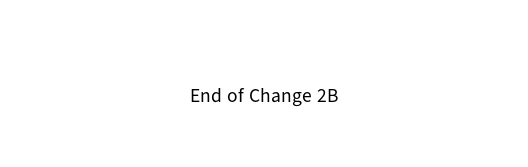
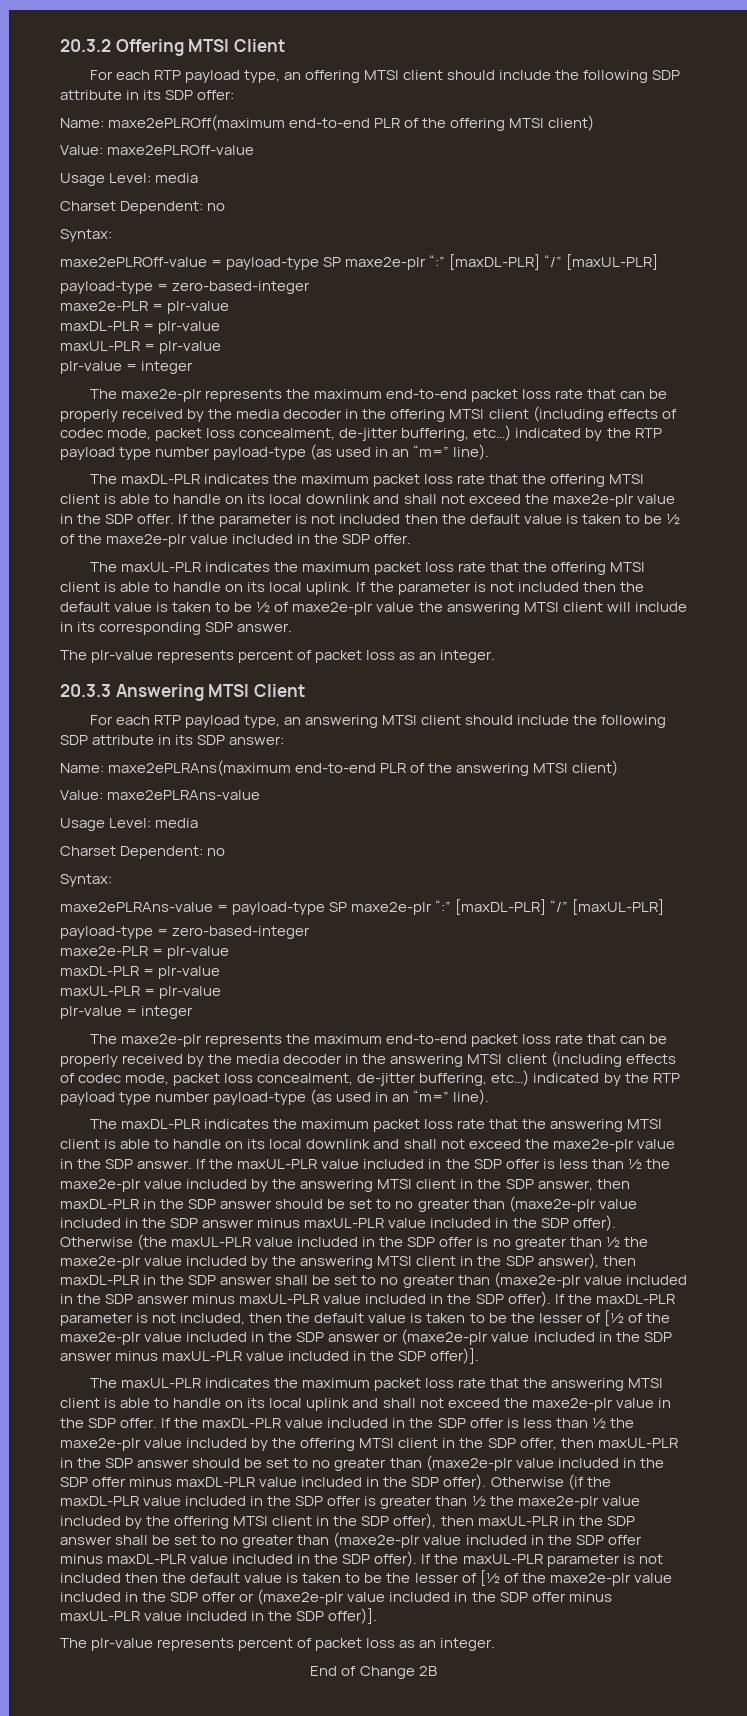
+ 20.3.2 Offering MTSI Client
+ For each RTP payload type, an offering MTSI client should include the following SDP attribute in its SDP offer:
+ Name: maxe2ePLROff(maximum end-to-end PLR of the offering MTSI client)
+ Value: maxe2ePLROff-value
+ Usage Level: media
+ Charset Dependent: no
+ Syntax:
+ maxe2ePLROff-value = payload-type SP maxe2e-plr “:” [maxDL-PLR] “/” [maxUL-PLR]
+ payload-type = zero-based-integer
+ maxe2e-PLR = plr-value
+ maxDL-PLR = plr-value
+ maxUL-PLR = plr-value
+ plr-value = integer
+ The maxe2e-plr represents the maximum end-to-end packet loss rate that can be properly received by the media decoder in the offering MTSI client (including effects of codec mode, packet loss concealment, de-jitter buffering, etc…) indicated by the RTP payload type number payload-type (as used in an “m=” line).
+ The maxDL-PLR indicates the maximum packet loss rate that the offering MTSI client is able to handle on its local downlink and shall not exceed the maxe2e-plr value in the SDP offer. If the parameter is not included then the default value is taken to be ½ of the maxe2e-plr value included in the SDP offer.
+ The maxUL-PLR indicates the maximum packet loss rate that the offering MTSI client is able to handle on its local uplink. If the parameter is not included then the default value is taken to be ½ of maxe2e-plr value the answering MTSI client will include in its corresponding SDP answer.
+ The plr-value represents percent of packet loss as an integer.
+ 20.3.3 Answering MTSI Client
+ For each RTP payload type, an answering MTSI client should include the following SDP attribute in its SDP answer:
+ Name: maxe2ePLRAns(maximum end-to-end PLR of the answering MTSI client)
+ Value: maxe2ePLRAns-value
+ Usage Level: media
+ Charset Dependent: no
+ Syntax:
+ maxe2ePLRAns-value = payload-type SP maxe2e-plr “:” [maxDL-PLR] “/” [maxUL-PLR]
+ payload-type = zero-based-integer
+ maxe2e-PLR = plr-value
+ maxDL-PLR = plr-value
+ maxUL-PLR = plr-value
+ plr-value = integer
+ The maxe2e-plr represents the maximum end-to-end packet loss rate that can be properly received by the media decoder in the answering MTSI client (including effects of codec mode, packet loss concealment, de-jitter buffering, etc…) indicated by the RTP payload type number payload-type (as used in an “m=” line).
+ The maxDL-PLR indicates the maximum packet loss rate that the answering MTSI client is able to handle on its local downlink and shall not exceed the maxe2e-plr value in the SDP answer. If the maxUL-PLR value included in the SDP offer is less than ½ the maxe2e-plr value included by the answering MTSI client in the SDP answer, then maxDL-PLR in the SDP answer should be set to no greater than (maxe2e-plr value included in the SDP answer minus maxUL-PLR value included in the SDP offer). Otherwise (the maxUL-PLR value included in the SDP offer is no greater than ½ the maxe2e-plr value included by the answering MTSI client in the SDP answer), then maxDL-PLR in the SDP answer shall be set to no greater than (maxe2e-plr value included in the SDP answer minus maxUL-PLR value included in the SDP offer). If the maxDL-PLR parameter is not included, then the default value is taken to be the lesser of [½ of the maxe2e-plr value included in the SDP answer or (maxe2e-plr value included in the SDP answer minus maxUL-PLR value included in the SDP offer)].
+ The maxUL-PLR indicates the maximum packet loss rate that the answering MTSI client is able to handle on its local uplink and shall not exceed the maxe2e-plr value in the SDP offer. If the maxDL-PLR value included in the SDP offer is less than ½ the maxe2e-plr value included by the offering MTSI client in the SDP offer, then maxUL-PLR in the SDP answer should be set to no greater than (maxe2e-plr value included in the SDP offer minus maxDL-PLR value included in the SDP offer). Otherwise (if the maxDL-PLR value included in the SDP offer is greater than ½ the maxe2e-plr value included by the offering MTSI client in the SDP offer), then maxUL-PLR in the SDP answer shall be set to no greater than (maxe2e-plr value included in the SDP offer minus maxDL-PLR value included in the SDP offer). If the maxUL-PLR parameter is not included then the default value is taken to be the lesser of [½ of the maxe2e-plr value included in the SDP offer or (maxe2e-plr value included in the SDP offer minus maxUL-PLR value included in the SDP offer)].
+ The plr-value represents percent of packet loss as an integer.

